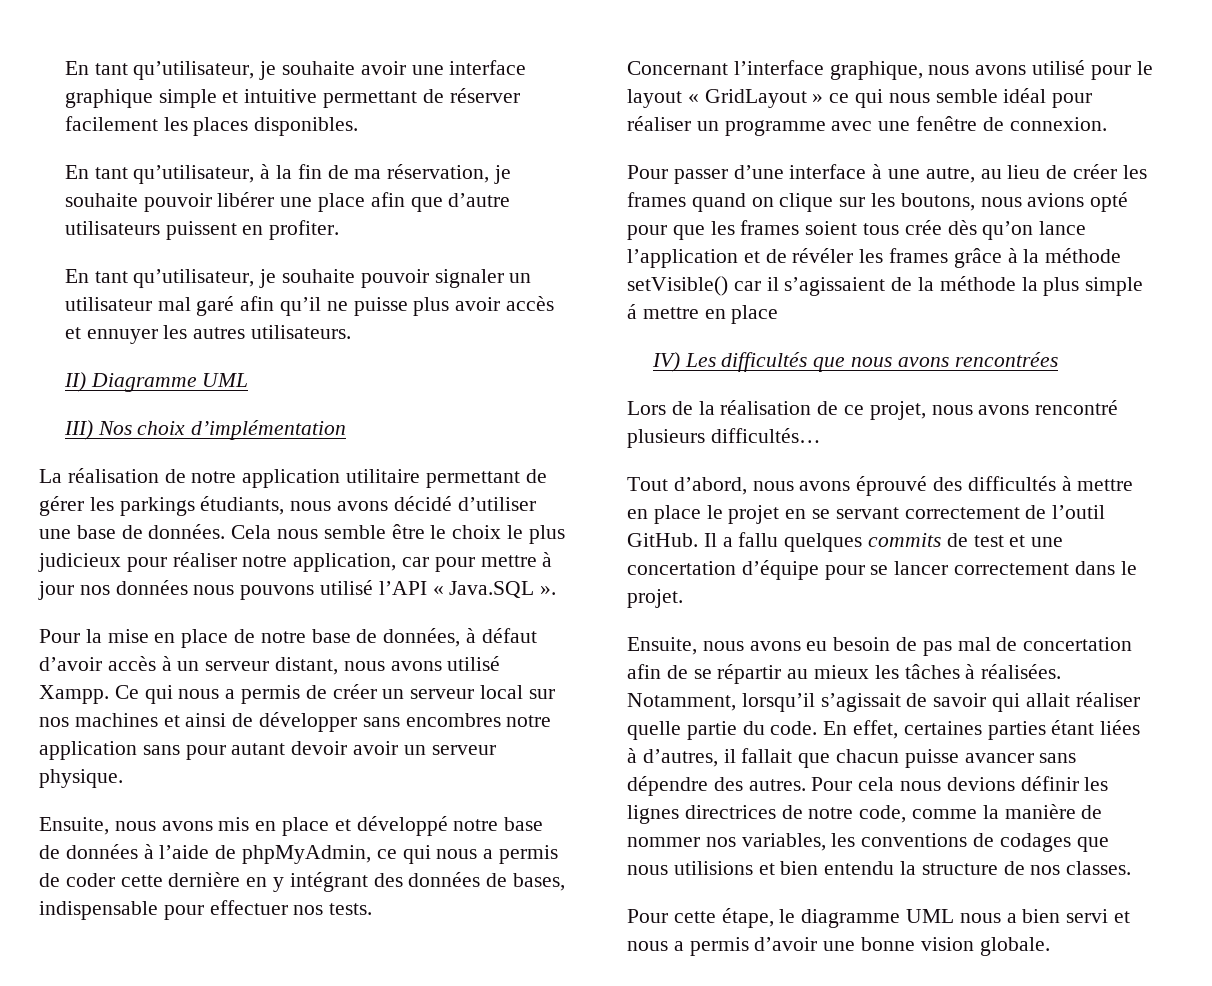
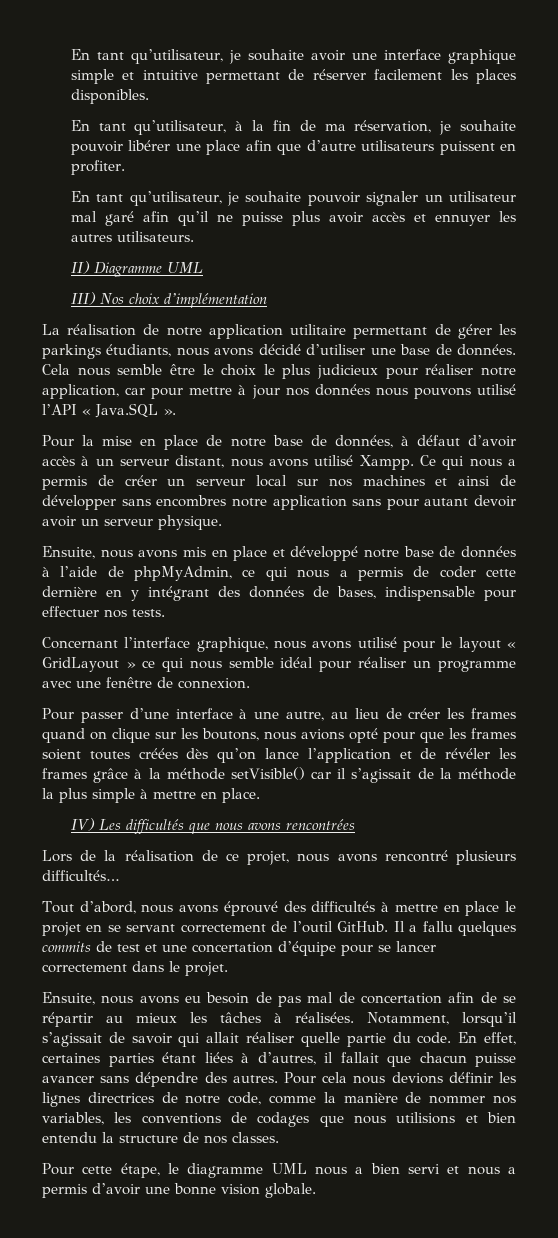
- Pour passer d’une interface à une autre, au lieu de créer les frames quand on clique sur les boutons, nous avions opté pour que les frames soient tous crée dès qu’on lance l’application et de révéler les frames grâce à la méthode setVisible() car il s’agissaient de la méthode la plus simple á mettre en place
+ Pour passer d’une interface à une autre, au lieu de créer les frames quand on clique sur les boutons, nous avions opté pour que les frames soient toutes créées dès qu’on lance l’application et de révéler les frames grâce à la méthode setVisible() car il s’agissait de la méthode la plus simple à mettre en place.

